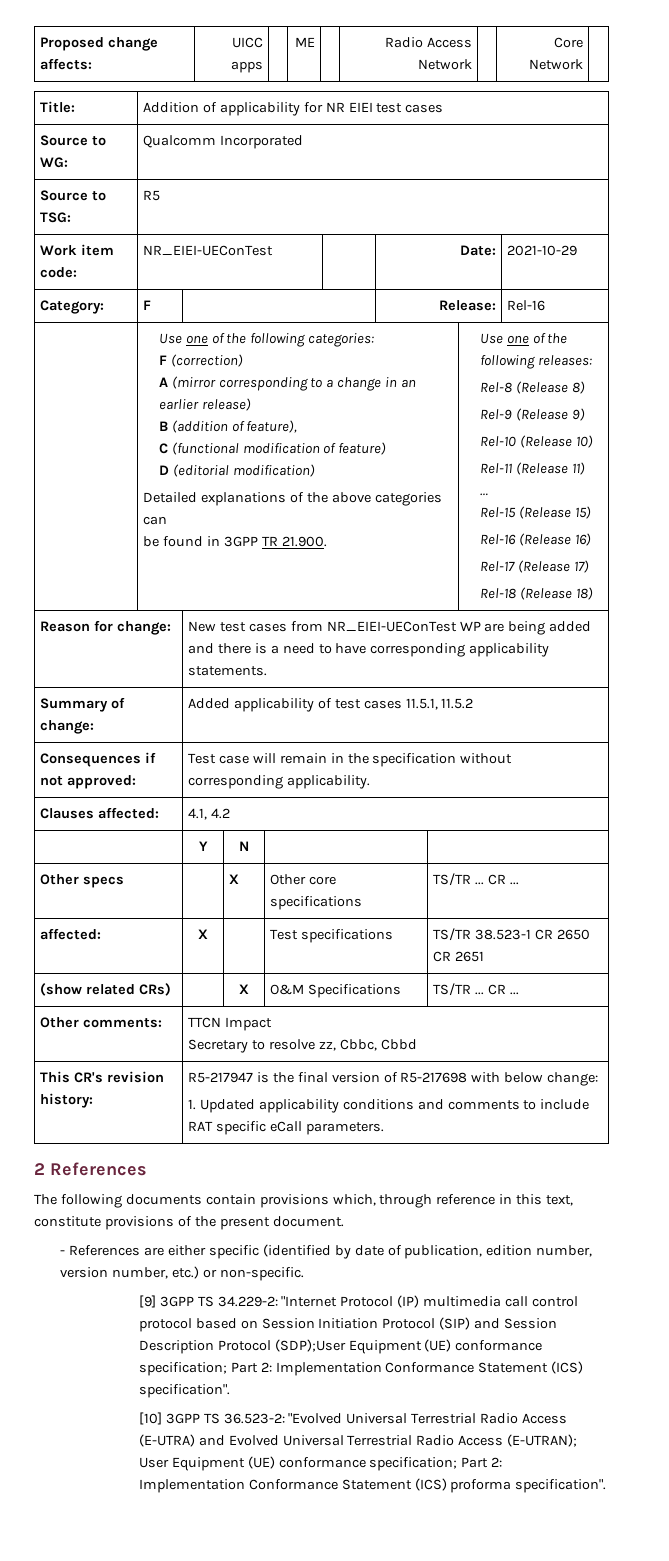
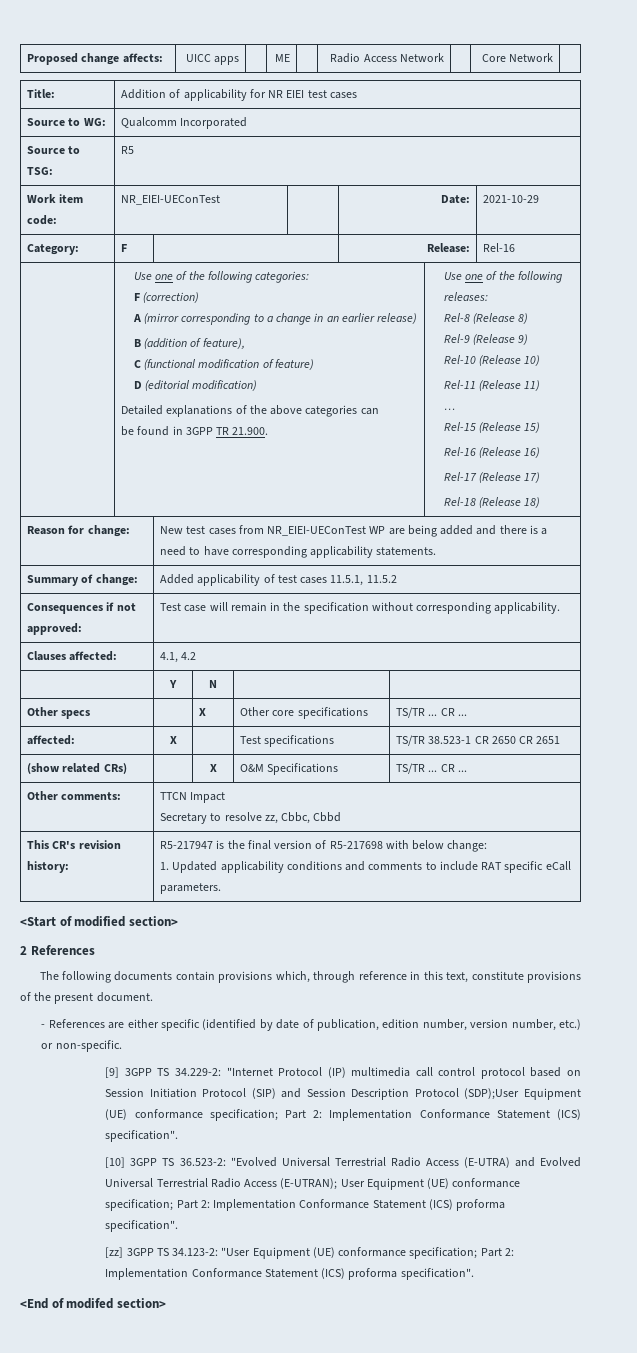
+ <Start of modified section>
+ [zz] 3GPP TS 34.123-2: "User Equipment (UE) conformance specification; Part 2: Implementation Conformance Statement (ICS) proforma specification".
+ <End of modifed section>

